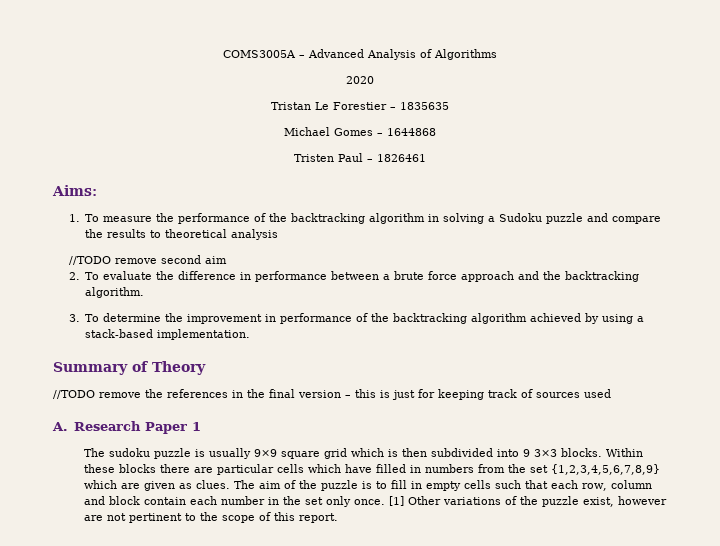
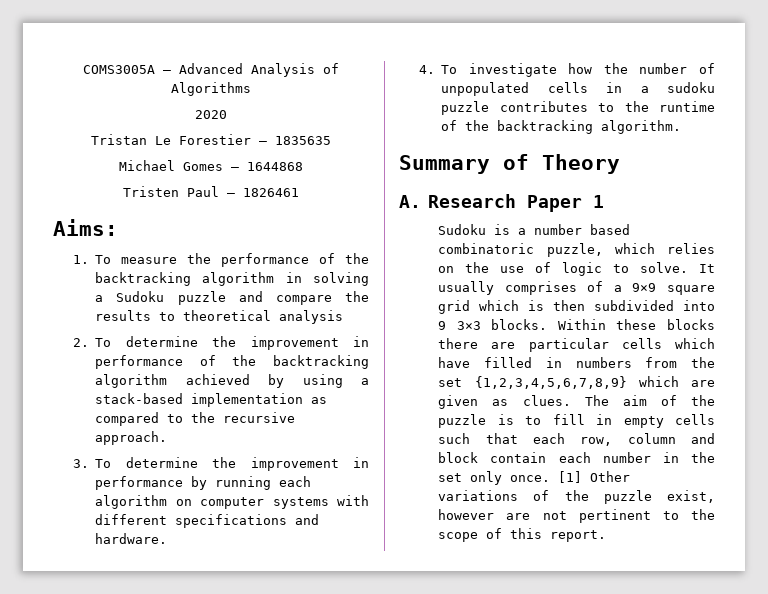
- //TODO remove second aim
- 2. To evaluate the difference in performance between a brute force approach and the backtracking algorithm.
- 3. To determine the improvement in performance of the backtracking algorithm achieved by using a stack-based implementation.
+ 2. To determine the improvement in performance of the backtracking algorithm achieved by using a stack-based implementation as compared to the recursive approach.
+ 3. To determine the improvement in performance by running each algorithm on computer systems with different specifications and hardware.
+ 4. To investigate how the number of unpopulated cells in a sudoku puzzle contributes to the runtime of the backtracking algorithm.
  Summary of Theory
- //TODO remove the references in the final version – this is just for keeping track of sources used
  A. Research Paper 1
- The sudoku puzzle is usually 9×9 square grid which is then subdivided into 9 3×3 blocks.
+ Sudoku is a number based combinatoric puzzle, which relies on the use of logic to solve. It usually comprises of a 9×9 square grid which is then subdivided into 9 3×3 blocks.

